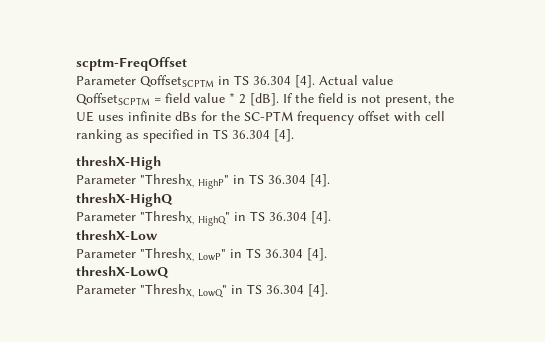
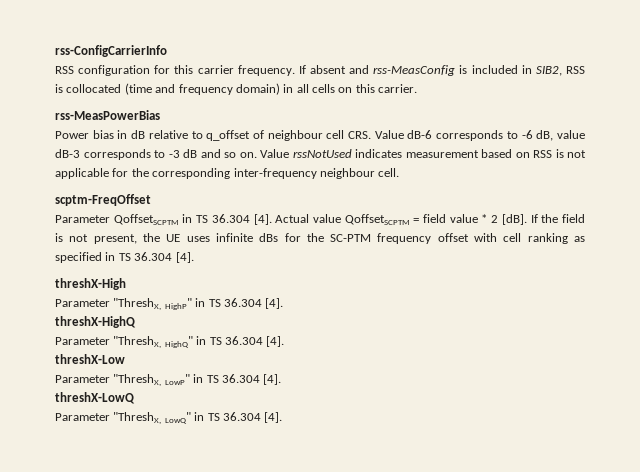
+ rss-ConfigCarrierInfo
+ RSS configuration for this carrier frequency. If absent and rss-MeasConfig is included in SIB2, RSS is collocated (time and frequency domain) in all cells on this carrier.
+ rss-MeasPowerBias
+ Power bias in dB relative to q_offset of neighbour cell CRS. Value dB-6 corresponds to -6 dB, value dB-3 corresponds to -3 dB and so on. Value rssNotUsed indicates measurement based on RSS is not applicable for the corresponding inter-frequency neighbour cell.

